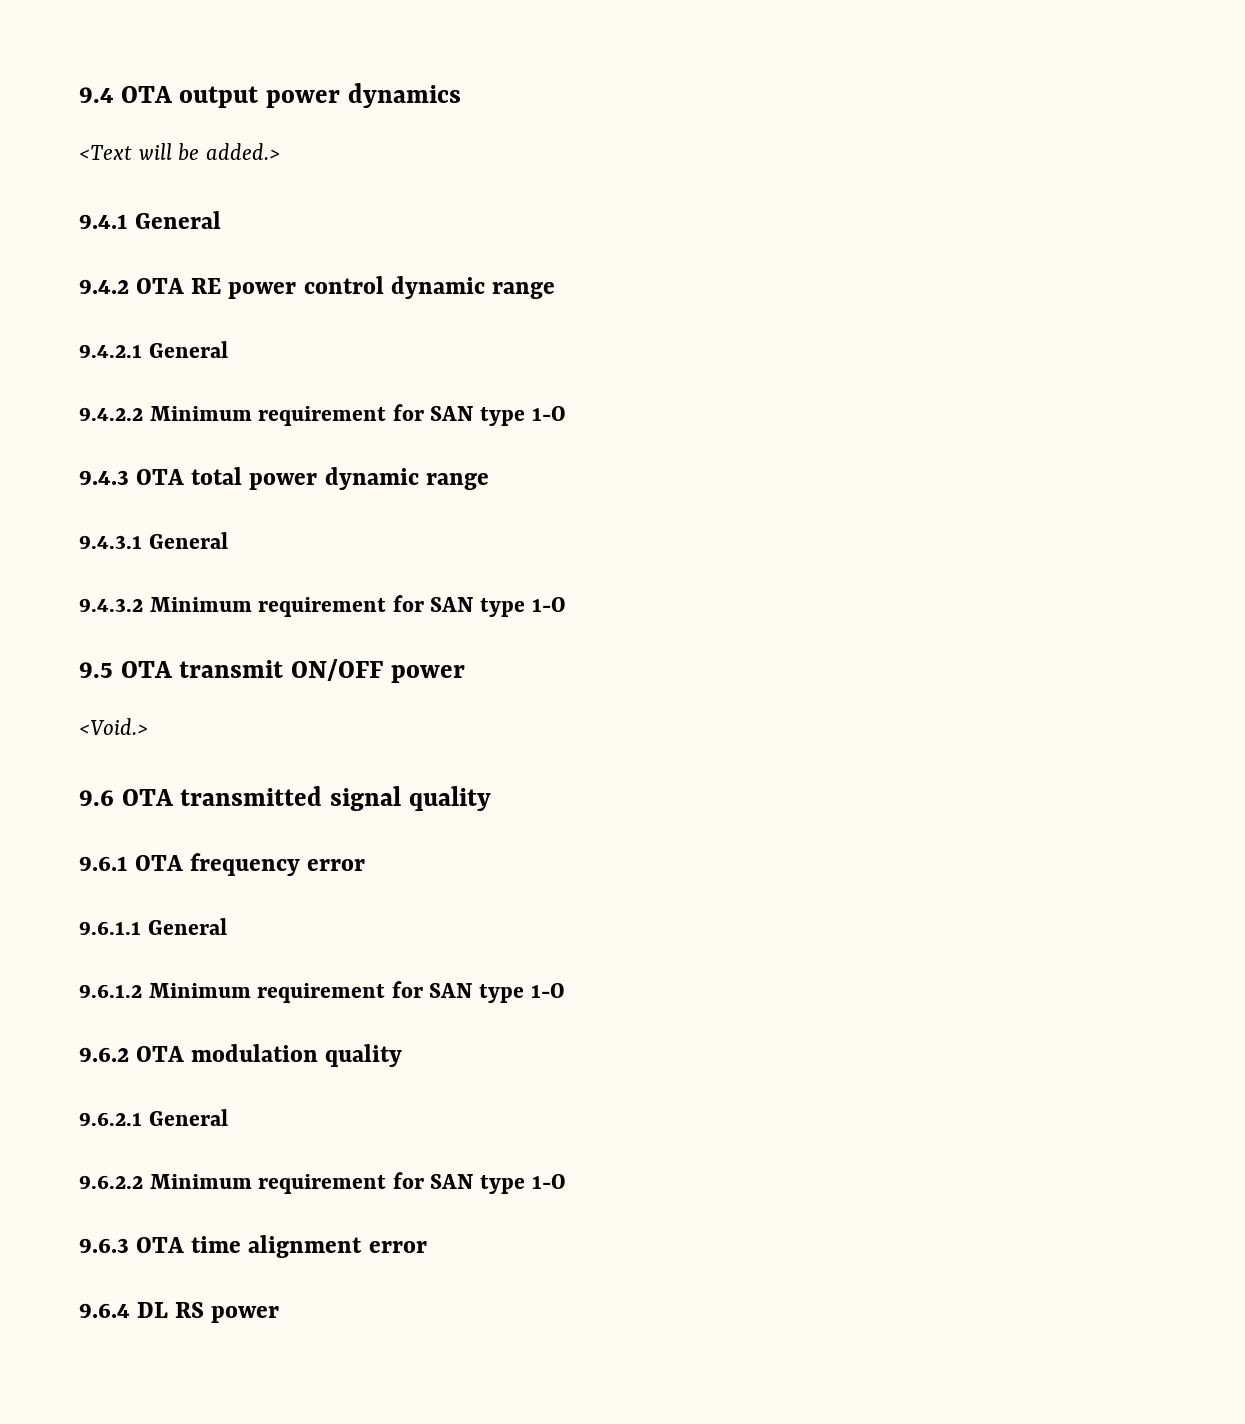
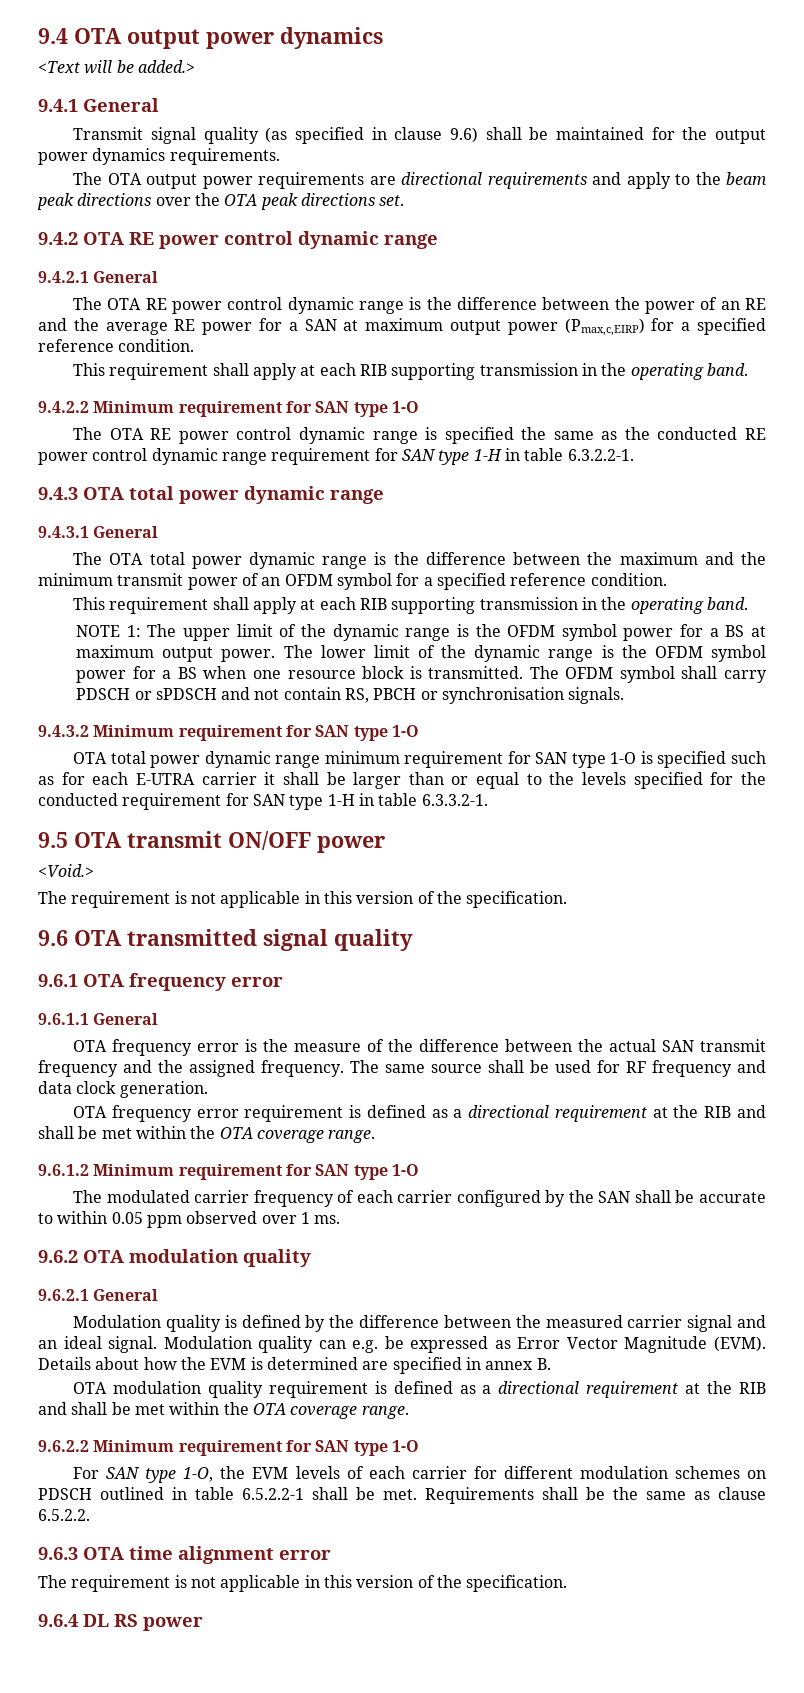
+ Transmit signal quality (as specified in clause 9.6) shall be maintained for the output power dynamics requirements.
+ The OTA output power requirements are directional requirements and apply to the beam peak directions over the OTA peak directions set.
+ The OTA RE power control dynamic range is the difference between the power of an RE and the average RE power for a SAN at maximum output power (Pmax,c,EIRP) for a specified reference condition.
+ This requirement shall apply at each RIB supporting transmission in the operating band.
+ The OTA RE power control dynamic range is specified the same as the conducted RE power control dynamic range requirement for SAN type 1-H in table 6.3.2.2-1.
+ The OTA total power dynamic range is the difference between the maximum and the minimum transmit power of an OFDM symbol for a specified reference condition.
+ This requirement shall apply at each RIB supporting transmission in the operating band.
+ NOTE 1: The upper limit of the dynamic range is the OFDM symbol power for a BS at maximum output power. The lower limit of the dynamic range is the OFDM symbol power for a BS when one resource block is transmitted. The OFDM symbol shall carry PDSCH or sPDSCH and not contain RS, PBCH or synchronisation signals.
+ OTA total power dynamic range minimum requirement for SAN type 1-O is specified such as for each E-UTRA carrier it shall be larger than or equal to the levels specified for the conducted requirement for SAN type 1-H in table 6.3.3.2-1.
  <Void.>
+ The requirement is not applicable in this version of the specification.
+ OTA frequency error is the measure of the difference between the actual SAN transmit frequency and the assigned frequency. The same source shall be used for RF frequency and data clock generation.
+ OTA frequency error requirement is defined as a directional requirement at the RIB and shall be met within the OTA coverage range.
+ The modulated carrier frequency of each carrier configured by the SAN shall be accurate to within 0.05 ppm observed over 1 ms.
+ Modulation quality is defined by the difference between the measured carrier signal and an ideal signal. Modulation quality can e.g. be expressed as Error Vector Magnitude (EVM). Details about how the EVM is determined are specified in annex B.
+ OTA modulation quality requirement is defined as a directional requirement at the RIB and shall be met within the OTA coverage range.
+ For SAN type 1-O, the EVM levels of each carrier for different modulation schemes on PDSCH outlined in table 6.5.2.2-1 shall be met. Requirements shall be the same as clause 6.5.2.2.
  9.6.3 OTA time alignment error
+ The requirement is not applicable in this version of the specification.

